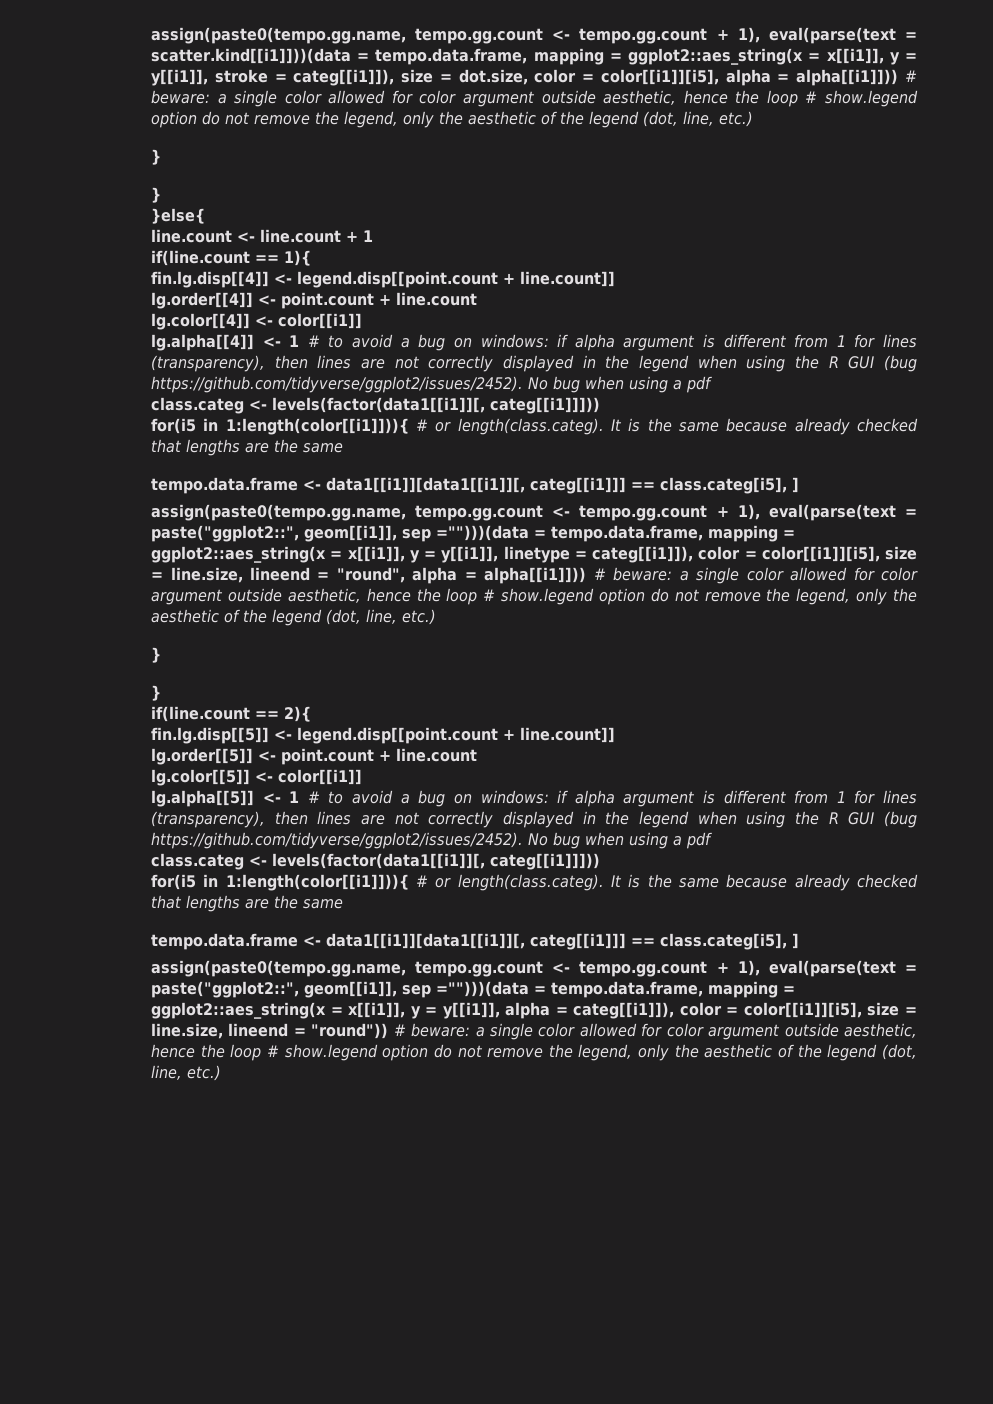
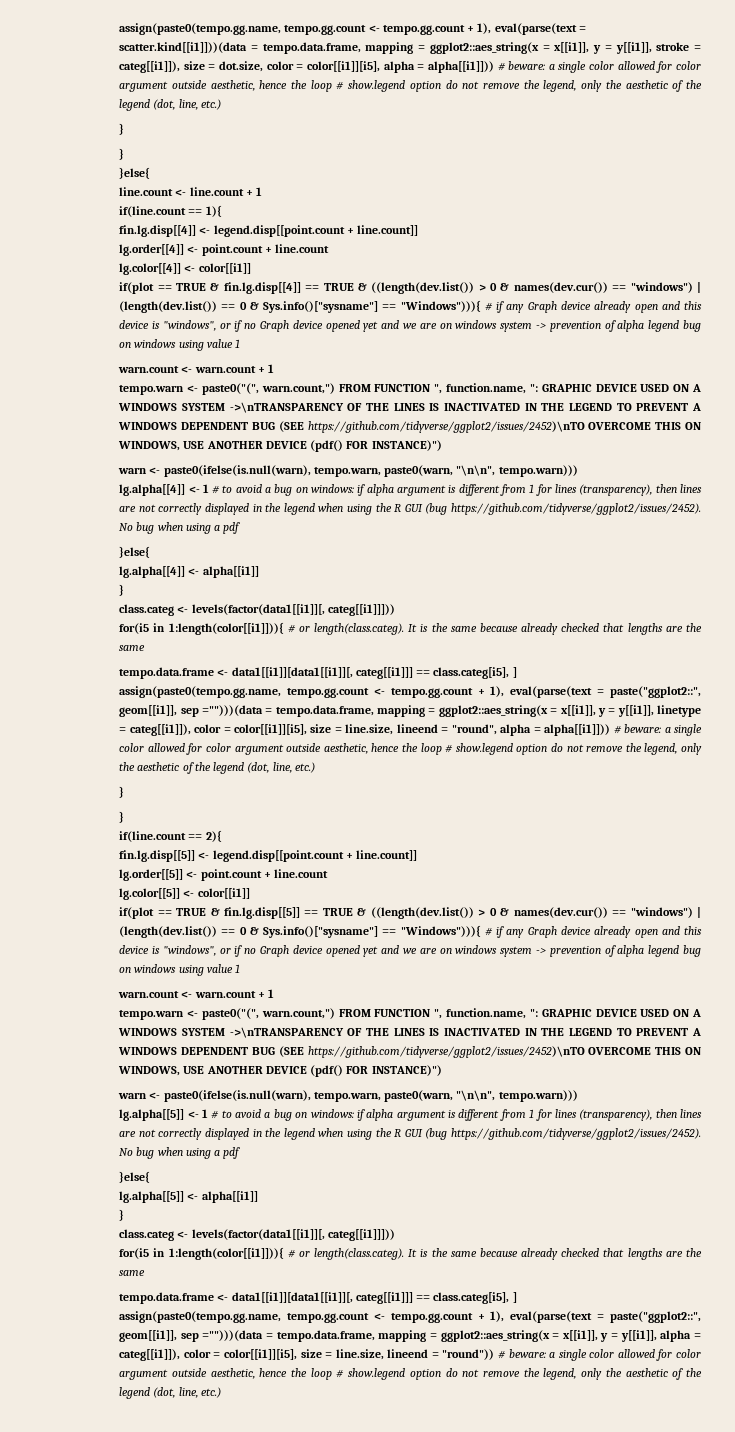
+ if(plot == TRUE & fin.lg.disp[[4]] == TRUE & ((length(dev.list()) > 0 & names(dev.cur()) == "windows") | (length(dev.list()) == 0 & Sys.info()["sysname"] == "Windows"))){ # if any Graph device already open and this device is "windows", or if no Graph device opened yet and we are on windows system -> prevention of alpha legend bug on windows using value 1
+ warn.count <- warn.count + 1
+ tempo.warn <- paste0("(", warn.count,") FROM FUNCTION ", function.name, ": GRAPHIC DEVICE USED ON A WINDOWS SYSTEM ->\nTRANSPARENCY OF THE LINES IS INACTIVATED IN THE LEGEND TO PREVENT A WINDOWS DEPENDENT BUG (SEE https://github.com/tidyverse/ggplot2/issues/2452)\nTO OVERCOME THIS ON WINDOWS, USE ANOTHER DEVICE (pdf() FOR INSTANCE)")
+ warn <- paste0(ifelse(is.null(warn), tempo.warn, paste0(warn, "\n\n", tempo.warn)))
  lg.alpha[[4]] <- 1 # to avoid a bug on windows: if alpha argument is different from 1 for lines (transparency), then lines are not correctly displayed in the legend when using the R GUI (bug https://github.com/tidyverse/ggplot2/issues/2452). No bug when using a pdf
+ }else{
+ lg.alpha[[4]] <- alpha[[i1]]
+ }
+ if(plot == TRUE & fin.lg.disp[[5]] == TRUE & ((length(dev.list()) > 0 & names(dev.cur()) == "windows") | (length(dev.list()) == 0 & Sys.info()["sysname"] == "Windows"))){ # if any Graph device already open and this device is "windows", or if no Graph device opened yet and we are on windows system -> prevention of alpha legend bug on windows using value 1
+ warn.count <- warn.count + 1
+ tempo.warn <- paste0("(", warn.count,") FROM FUNCTION ", function.name, ": GRAPHIC DEVICE USED ON A WINDOWS SYSTEM ->\nTRANSPARENCY OF THE LINES IS INACTIVATED IN THE LEGEND TO PREVENT A WINDOWS DEPENDENT BUG (SEE https://github.com/tidyverse/ggplot2/issues/2452)\nTO OVERCOME THIS ON WINDOWS, USE ANOTHER DEVICE (pdf() FOR INSTANCE)")
+ warn <- paste0(ifelse(is.null(warn), tempo.warn, paste0(warn, "\n\n", tempo.warn)))
  lg.alpha[[5]] <- 1 # to avoid a bug on windows: if alpha argument is different from 1 for lines (transparency), then lines are not correctly displayed in the legend when using the R GUI (bug https://github.com/tidyverse/ggplot2/issues/2452). No bug when using a pdf
+ }else{
+ lg.alpha[[5]] <- alpha[[i1]]
+ }

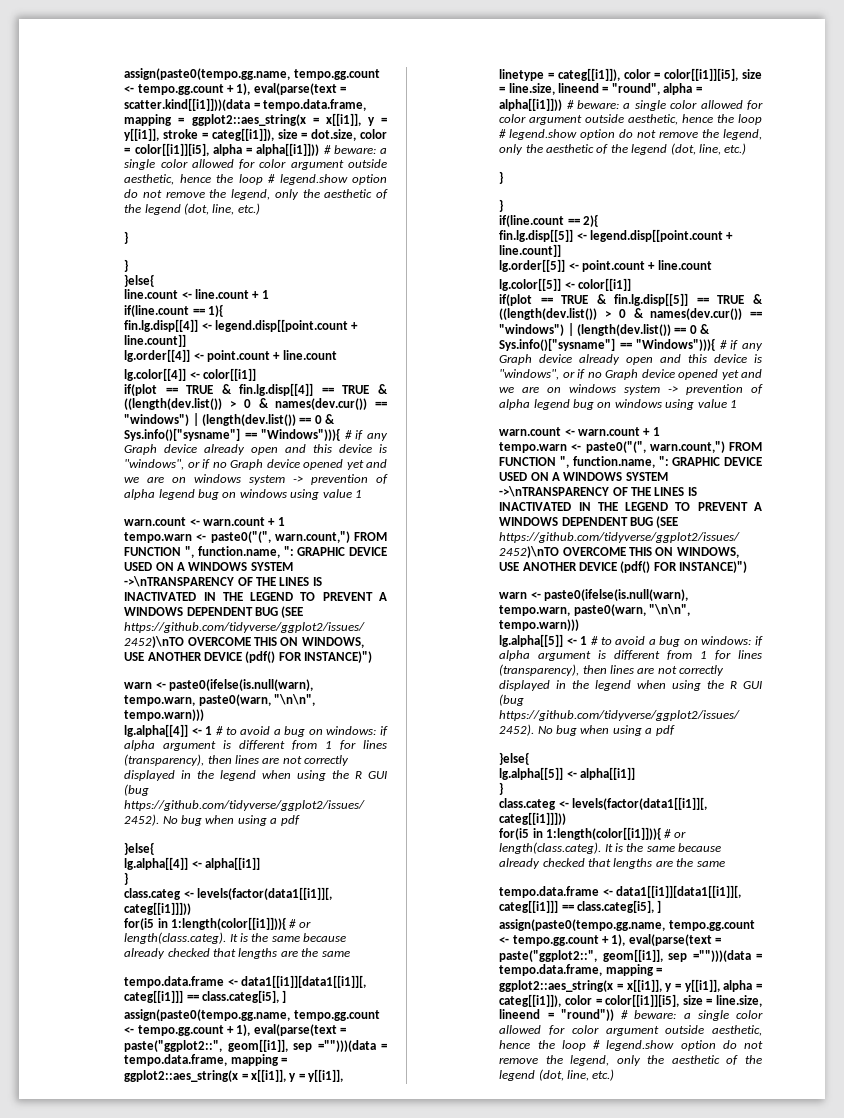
- assign(paste0(tempo.gg.name, tempo.gg.count <- tempo.gg.count + 1), eval(parse(text = scatter.kind[[i1]]))(data = tempo.data.frame, mapping = ggplot2::aes_string(x = x[[i1]], y = y[[i1]], stroke = categ[[i1]]), size = dot.size, color = color[[i1]][i5], alpha = alpha[[i1]])) # beware: a single color allowed for color argument outside aesthetic, hence the loop # show.legend option do not remove the legend, only the aesthetic of the legend (dot, line, etc.)
+ assign(paste0(tempo.gg.name, tempo.gg.count <- tempo.gg.count + 1), eval(parse(text = scatter.kind[[i1]]))(data = tempo.data.frame, mapping = ggplot2::aes_string(x = x[[i1]], y = y[[i1]], stroke = categ[[i1]]), size = dot.size, color = color[[i1]][i5], alpha = alpha[[i1]])) # beware: a single color allowed for color argument outside aesthetic, hence the loop # legend.show option do not remove the legend, only the aesthetic of the legend (dot, line, etc.)
- assign(paste0(tempo.gg.name, tempo.gg.count <- tempo.gg.count + 1), eval(parse(text = paste("ggplot2::", geom[[i1]], sep ="")))(data = tempo.data.frame, mapping = ggplot2::aes_string(x = x[[i1]], y = y[[i1]], linetype = categ[[i1]]), color = color[[i1]][i5], size = line.size, lineend = "round", alpha = alpha[[i1]])) # beware: a single color allowed for color argument outside aesthetic, hence the loop # show.legend option do not remove the legend, only the aesthetic of the legend (dot, line, etc.)
+ assign(paste0(tempo.gg.name, tempo.gg.count <- tempo.gg.count + 1), eval(parse(text = paste("ggplot2::", geom[[i1]], sep ="")))(data = tempo.data.frame, mapping = ggplot2::aes_string(x = x[[i1]], y = y[[i1]], linetype = categ[[i1]]), color = color[[i1]][i5], size = line.size, lineend = "round", alpha = alpha[[i1]])) # beware: a single color allowed for color argument outside aesthetic, hence the loop # legend.show option do not remove the legend, only the aesthetic of the legend (dot, line, etc.)
- assign(paste0(tempo.gg.name, tempo.gg.count <- tempo.gg.count + 1), eval(parse(text = paste("ggplot2::", geom[[i1]], sep ="")))(data = tempo.data.frame, mapping = ggplot2::aes_string(x = x[[i1]], y = y[[i1]], alpha = categ[[i1]]), color = color[[i1]][i5], size = line.size, lineend = "round")) # beware: a single color allowed for color argument outside aesthetic, hence the loop # show.legend option do not remove the legend, only the aesthetic of the legend (dot, line, etc.)
+ assign(paste0(tempo.gg.name, tempo.gg.count <- tempo.gg.count + 1), eval(parse(text = paste("ggplot2::", geom[[i1]], sep ="")))(data = tempo.data.frame, mapping = ggplot2::aes_string(x = x[[i1]], y = y[[i1]], alpha = categ[[i1]]), color = color[[i1]][i5], size = line.size, lineend = "round")) # beware: a single color allowed for color argument outside aesthetic, hence the loop # legend.show option do not remove the legend, only the aesthetic of the legend (dot, line, etc.)

